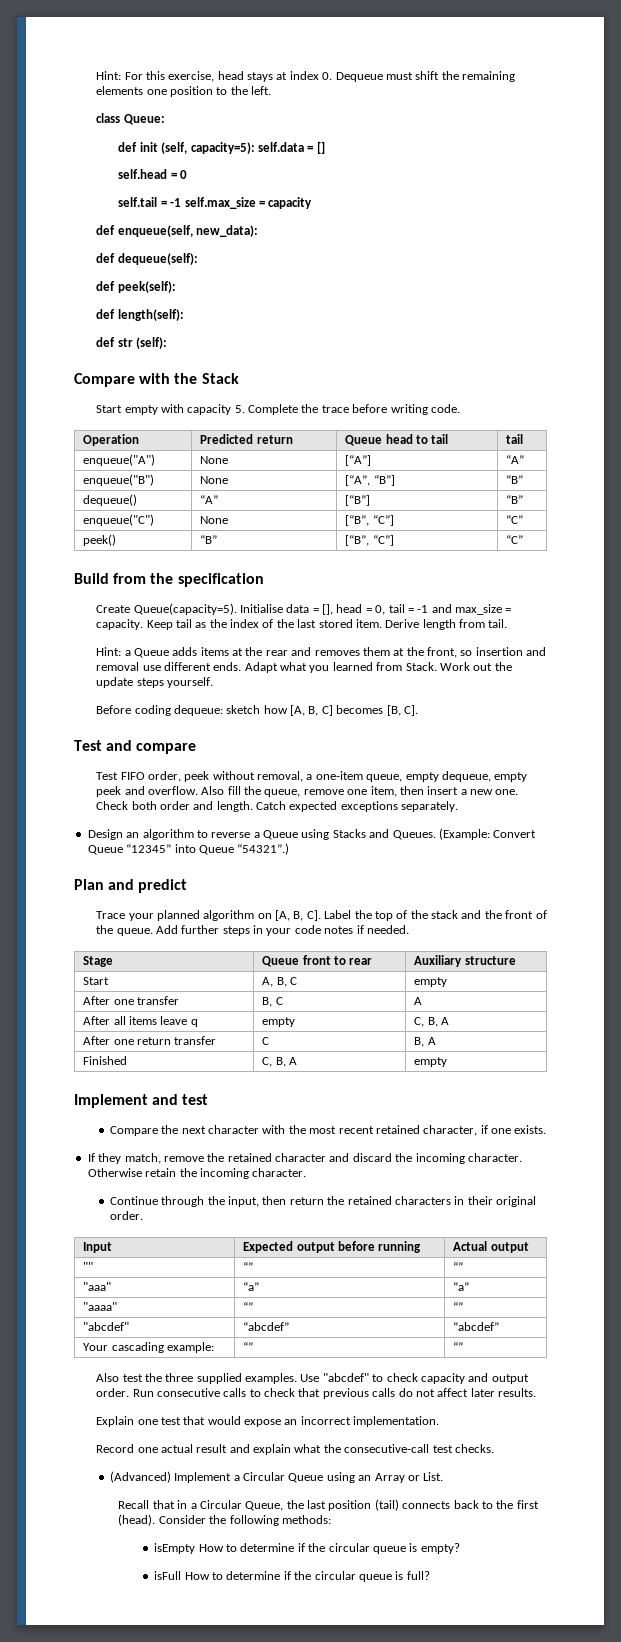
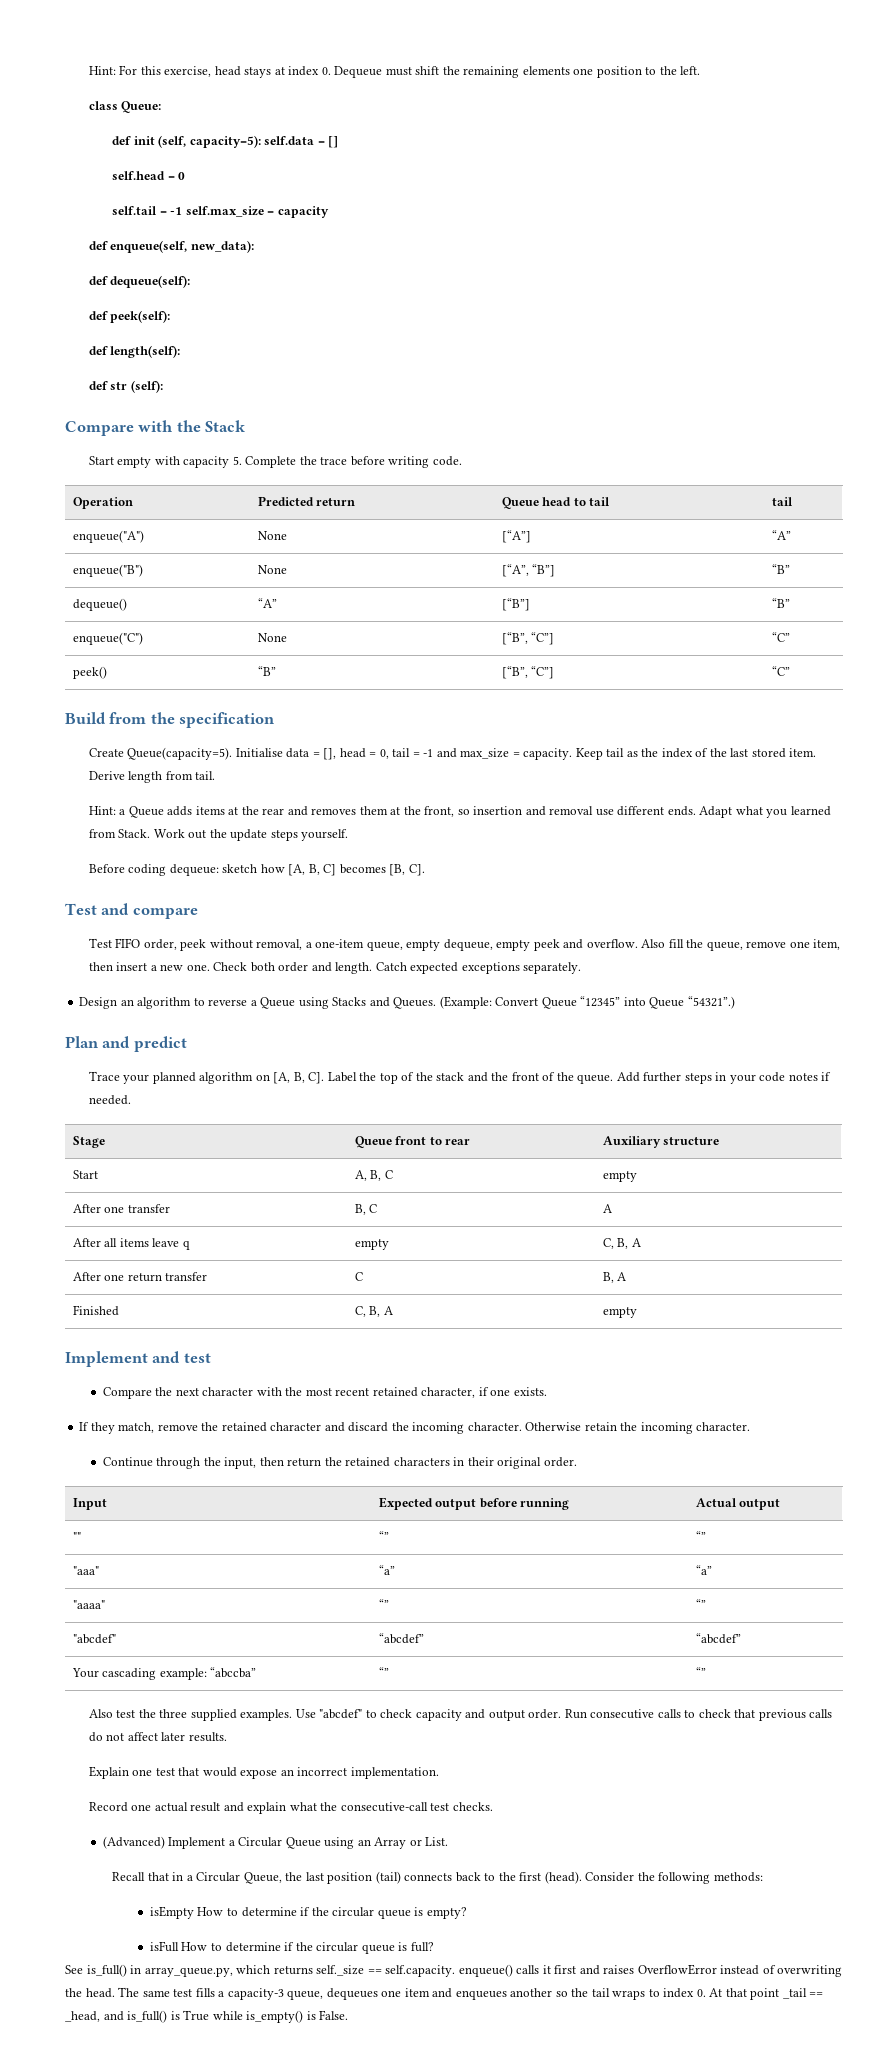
- Your cascading example: | “” | “”
+ Your cascading example: “abccba” | “” | “”
+ See is_full() in array_queue.py, which returns self._size == self.capacity. enqueue() calls it first and raises OverflowError instead of overwriting the head. The same test fills a capacity-3 queue, dequeues one item and enqueues another so the tail wraps to index 0. At that point _tail == _head, and is_full() is True while is_empty() is False.

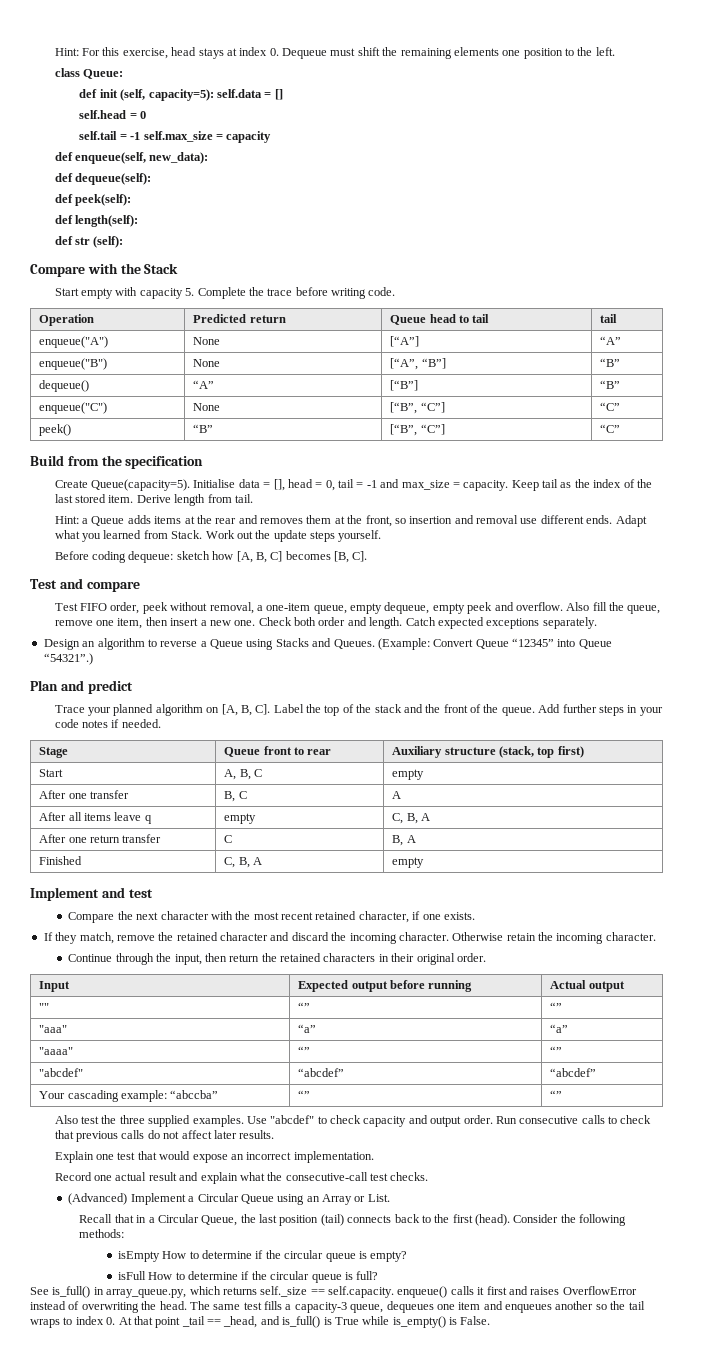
- Stage | Queue front to rear | Auxiliary structure
+ Stage | Queue front to rear | Auxiliary structure (stack, top first)

